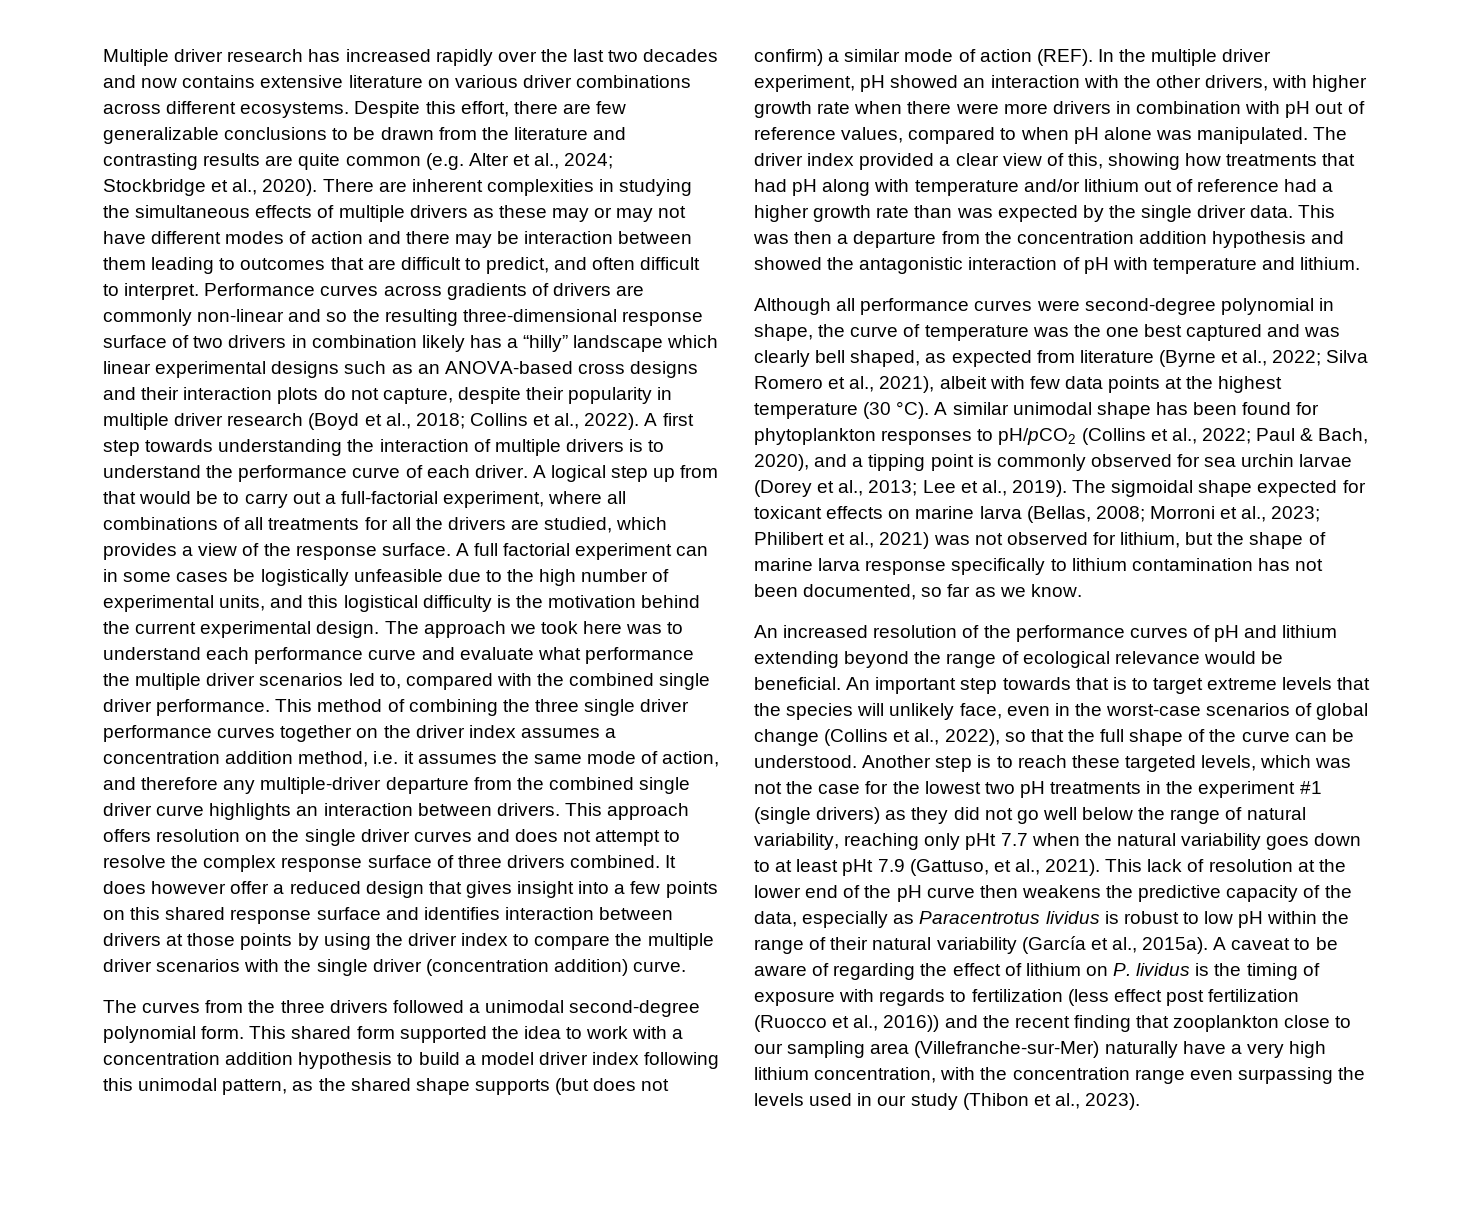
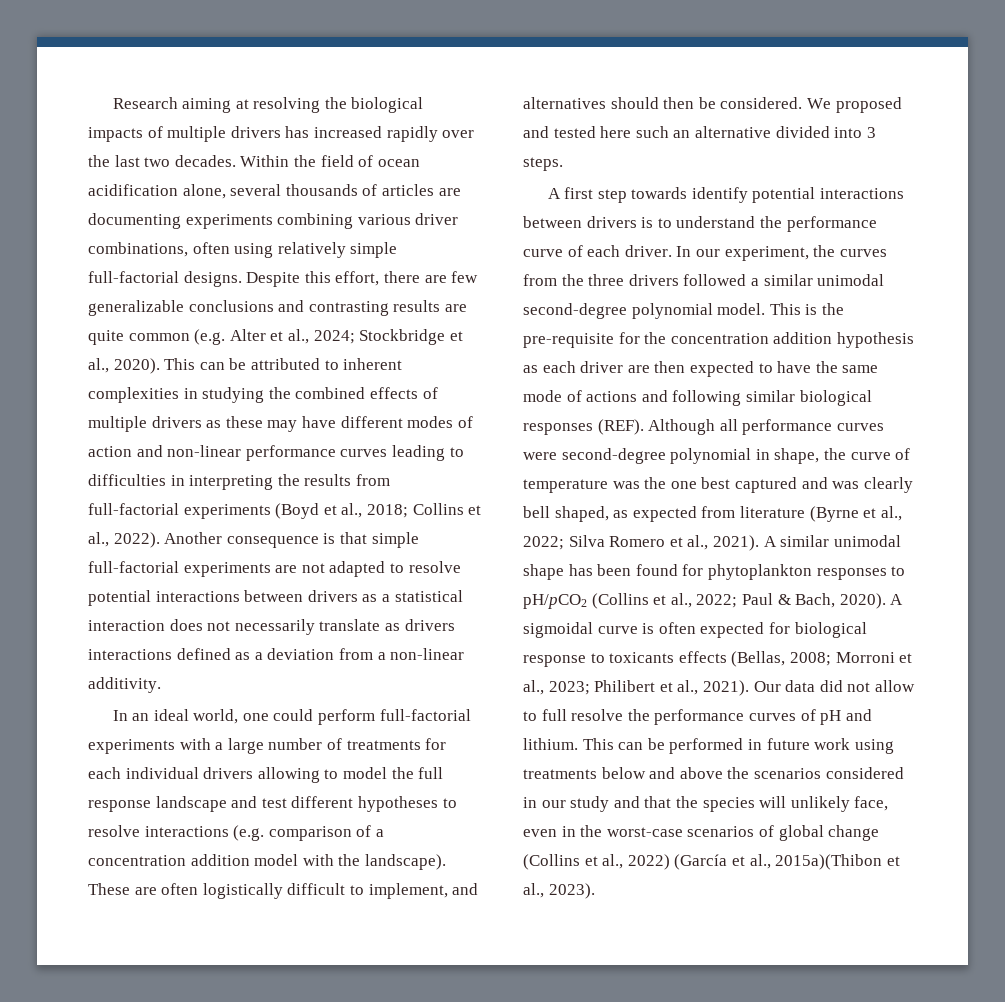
- Multiple driver research has increased rapidly over the last two decades and now contains extensive literature on various driver combinations across different ecosystems.
+ Research aiming at resolving the biological impacts of multiple drivers has increased rapidly over the last two decades. Within the field of ocean acidification alone, several thousands of articles are documenting experiments combining various driver combinations, often using relatively simple full-factorial designs.
- Despite this effort, there are few generalizable conclusions to be drawn from the literature and contrasting results are quite common (e.g. Alter et al., 2024; Stockbridge et al., 2020).
+ Despite this effort, there are few generalizable conclusions and contrasting results are quite common (e.g. Alter et al., 2024; Stockbridge et al., 2020).
- There are inherent complexities in studying the simultaneous effects of multiple drivers as these may or may not have different modes of action and there may be interaction between them leading to outcomes that are difficult to predict, and often difficult to interpret. Performance curves across gradients of drivers are commonly non-linear and so the resulting three-dimensional response surface of two drivers in combination likely has a “hilly” landscape which linear experimental designs such as an ANOVA-based cross designs and their interaction plots do not capture, despite their popularity in multiple driver research (Boyd et al., 2018; Collins et al., 2022).
+ This can be attributed to inherent complexities in studying the combined effects of multiple drivers as these may have different modes of action and non-linear performance curves leading to difficulties in interpreting the results from full-factorial experiments (Boyd et al., 2018; Collins et al., 2022).
- A first step towards understanding the interaction of multiple drivers is to understand the performance curve of each driver.
+ Another consequence is that simple full-factorial experiments are not adapted to resolve potential interactions between drivers as a statistical interaction does not necessarily translate as drivers interactions defined as a deviation from a non-linear additivity.
+ In an ideal world, one could perform full-factorial experiments with a large number of treatments for each individual drivers allowing to model the full response landscape and test different hypotheses to resolve interactions (e.g. comparison of a concentration addition model with the landscape). These are often logistically difficult to implement, and alternatives should then be considered. We proposed and tested here such an alternative divided into 3 steps.
+ A first step towards identify potential interactions between drivers is to understand the performance curve of each driver.
- A logical step up from that would be to carry out a full-factorial experiment, where all combinations of all treatments for all the drivers are studied, which provides a view of the response surface. A full factorial experiment can in some cases be logistically unfeasible due to the high number of experimental units, and this logistical difficulty is the motivation behind the current experimental design. The approach we took here was to understand each performance curve and evaluate what performance the multiple driver scenarios led to, compared with the combined single driver performance. This method of combining the three single driver performance curves together on the driver index assumes a concentration addition method, i.e. it assumes the same mode of action, and therefore any multiple-driver departure from the combined single driver curve highlights an interaction between drivers. This approach offers resolution on the single driver curves and does not attempt to resolve the complex response surface of three drivers combined. It does however offer a reduced design that gives insight into a few points on this shared response surface and identifies interaction between drivers at those points by using the driver index to compare the multiple driver scenarios with the single driver (concentration addition) curve.
- The curves from the three drivers followed a unimodal second-degree polynomial form. This shared form supported the idea to work with a concentration addition hypothesis to build a model driver index following this unimodal pattern, as the shared shape supports (but does not confirm) a similar mode of action (REF). In the multiple driver experiment, pH showed an interaction with the other drivers, with higher growth rate when there were more drivers in combination with pH out of reference values, compared to when pH alone was manipulated. The driver index provided a clear view of this, showing how treatments that had pH along with temperature and/or lithium out of reference had a higher growth rate than was expected by the single driver data. This was then a departure from the concentration addition hypothesis and showed the antagonistic interaction of pH with temperature and lithium.
- Although all performance curves were second-degree polynomial in shape, the curve of temperature was the one best captured and was clearly bell shaped, as expected from literature (Byrne et al., 2022; Silva Romero et al., 2021), albeit with few data points at the highest temperature (30 °C).
+ In our experiment, the curves from the three drivers followed a similar unimodal second-degree polynomial model. This is the pre-requisite for the concentration addition hypothesis as each driver are then expected to have the same mode of actions and following similar biological responses (REF). Although all performance curves were second-degree polynomial in shape, the curve of temperature was the one best captured and was clearly bell shaped, as expected from literature (Byrne et al., 2022; Silva Romero et al., 2021).
- A similar unimodal shape has been found for phytoplankton responses to pH/pCO2 (Collins et al., 2022; Paul & Bach, 2020), and a tipping point is commonly observed for sea urchin larvae (Dorey et al., 2013; Lee et al., 2019). The sigmoidal shape expected for toxicant effects on marine larva (Bellas, 2008; Morroni et al., 2023; Philibert et al., 2021) was not observed for lithium, but the shape of marine larva response specifically to lithium contamination has not been documented, so far as we know.
- An increased resolution of the performance curves of pH and lithium extending beyond the range of ecological relevance would be beneficial. An important step towards that is to target extreme levels that the species will unlikely face, even in the worst-case scenarios of global change (Collins et al., 2022), so that the full shape of the curve can be understood. Another step is to reach these targeted levels, which was not the case for the lowest two pH treatments in the experiment #1 (single drivers) as they did not go well below the range of natural variability, reaching only pHt 7.7 when the natural variability goes down to at least pHt 7.9 (Gattuso, et al., 2021). This lack of resolution at the lower end of the pH curve then weakens the predictive capacity of the data, especially as Paracentrotus lividus is robust to low pH within the range of their natural variability (García et al., 2015a). A caveat to be aware of regarding the effect of lithium on P. lividus is the timing of exposure with regards to fertilization (less effect post fertilization (Ruocco et al., 2016)) and the recent finding that zooplankton close to our sampling area (Villefranche-sur-Mer) naturally have a very high lithium concentration, with the concentration range even surpassing the levels used in our study (Thibon et al., 2023).
+ A similar unimodal shape has been found for phytoplankton responses to pH/pCO2 (Collins et al., 2022; Paul & Bach, 2020). A sigmoidal curve is often expected for biological response to toxicants effects (Bellas, 2008; Morroni et al., 2023; Philibert et al., 2021). Our data did not allow to full resolve the performance curves of pH and lithium. This can be performed in future work using treatments below and above the scenarios considered in our study and that the species will unlikely face, even in the worst-case scenarios of global change (Collins et al., 2022) (García et al., 2015a)(Thibon et al., 2023).

